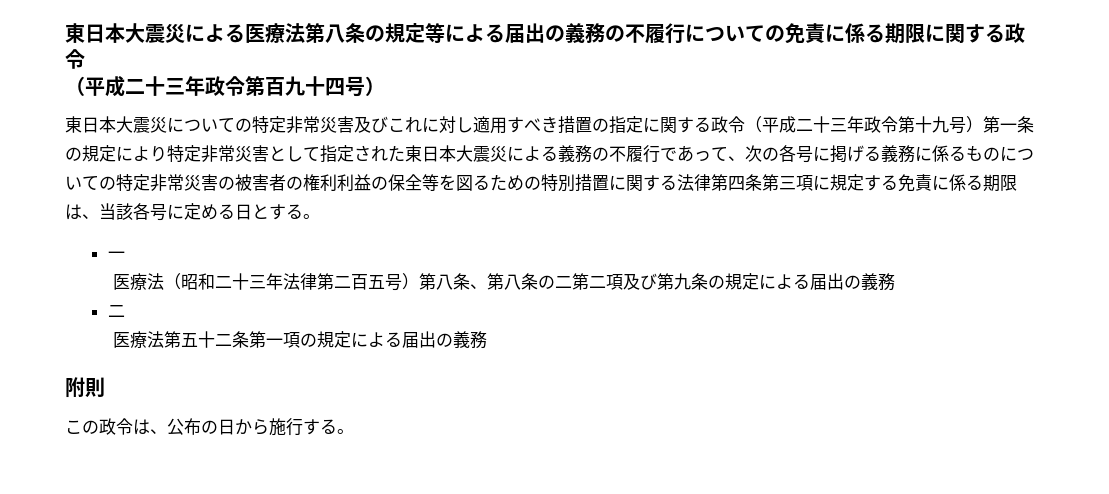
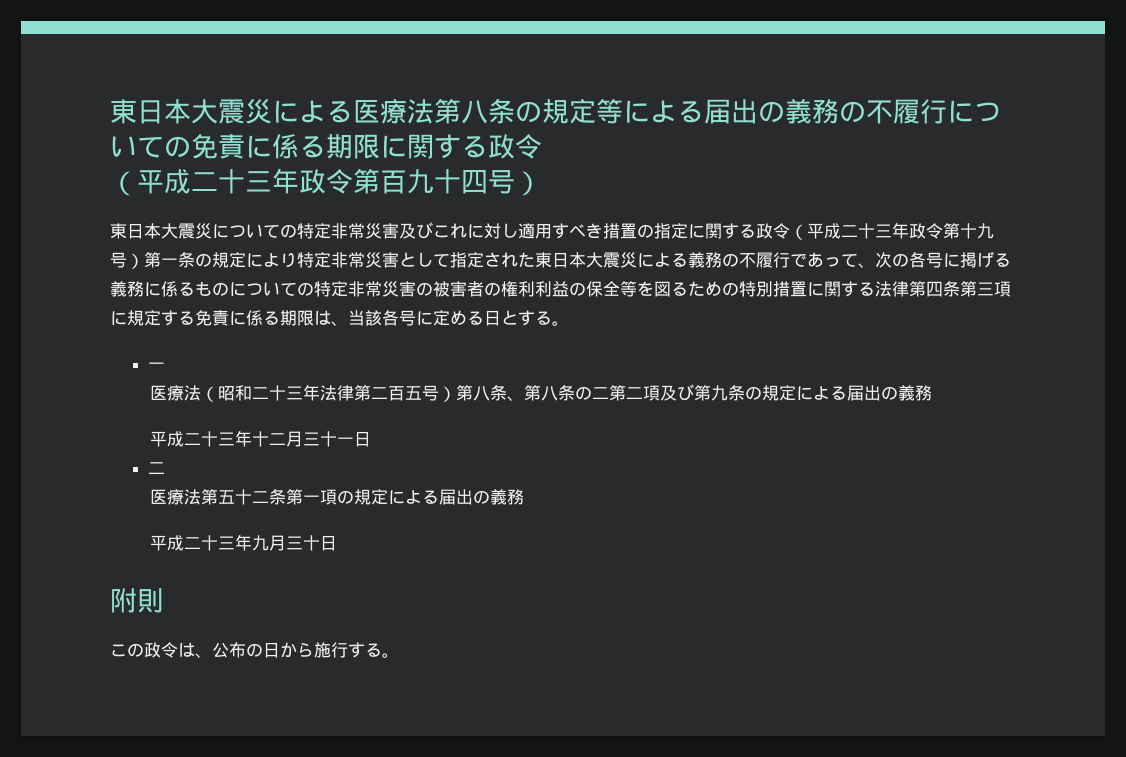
+ 平成二十三年十二月三十一日
+ 平成二十三年九月三十日

